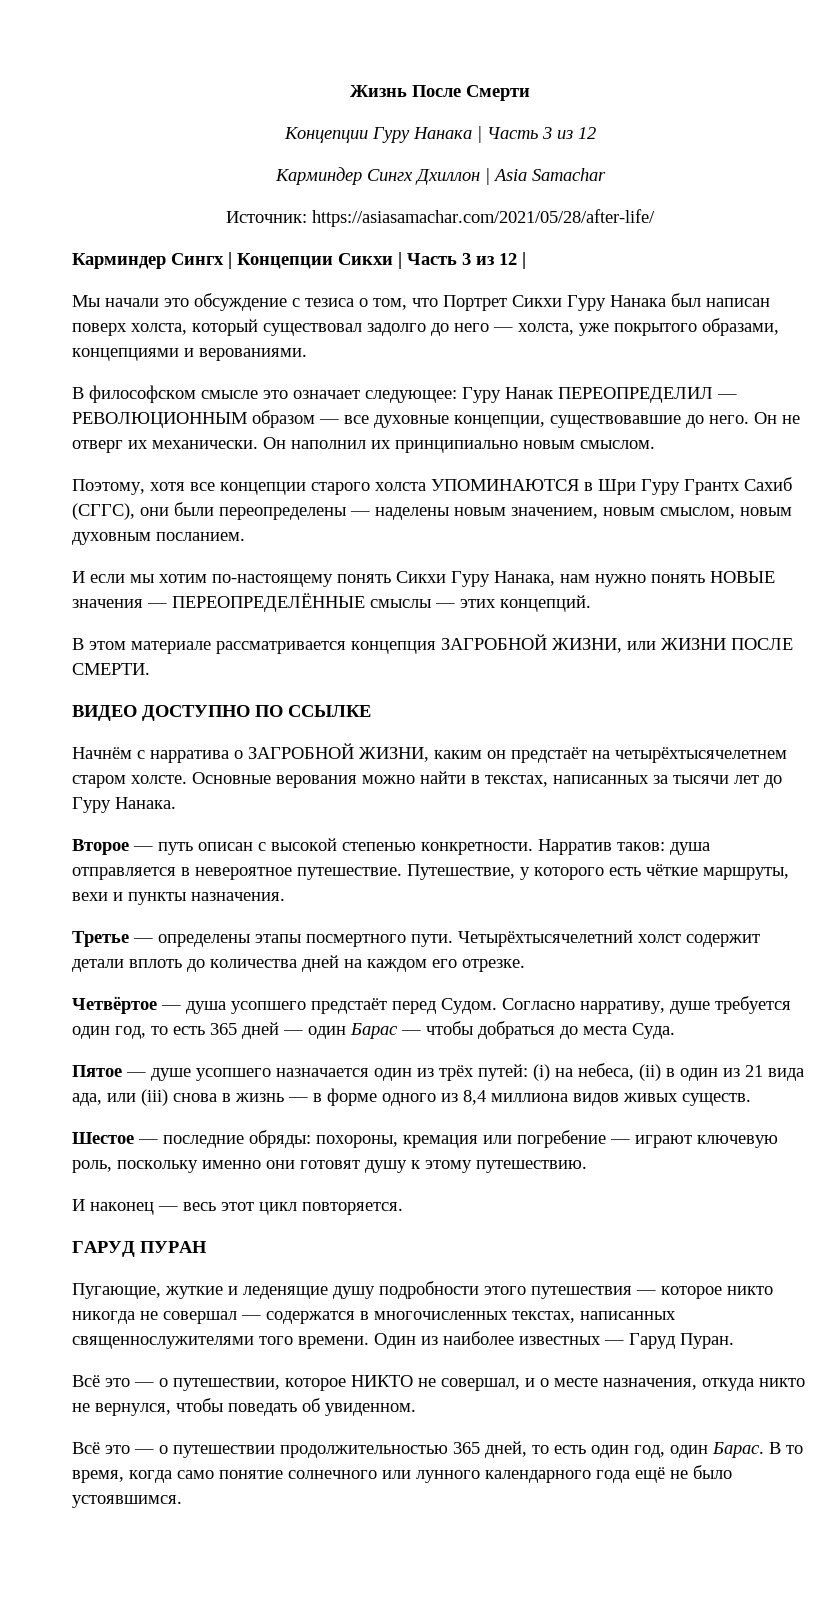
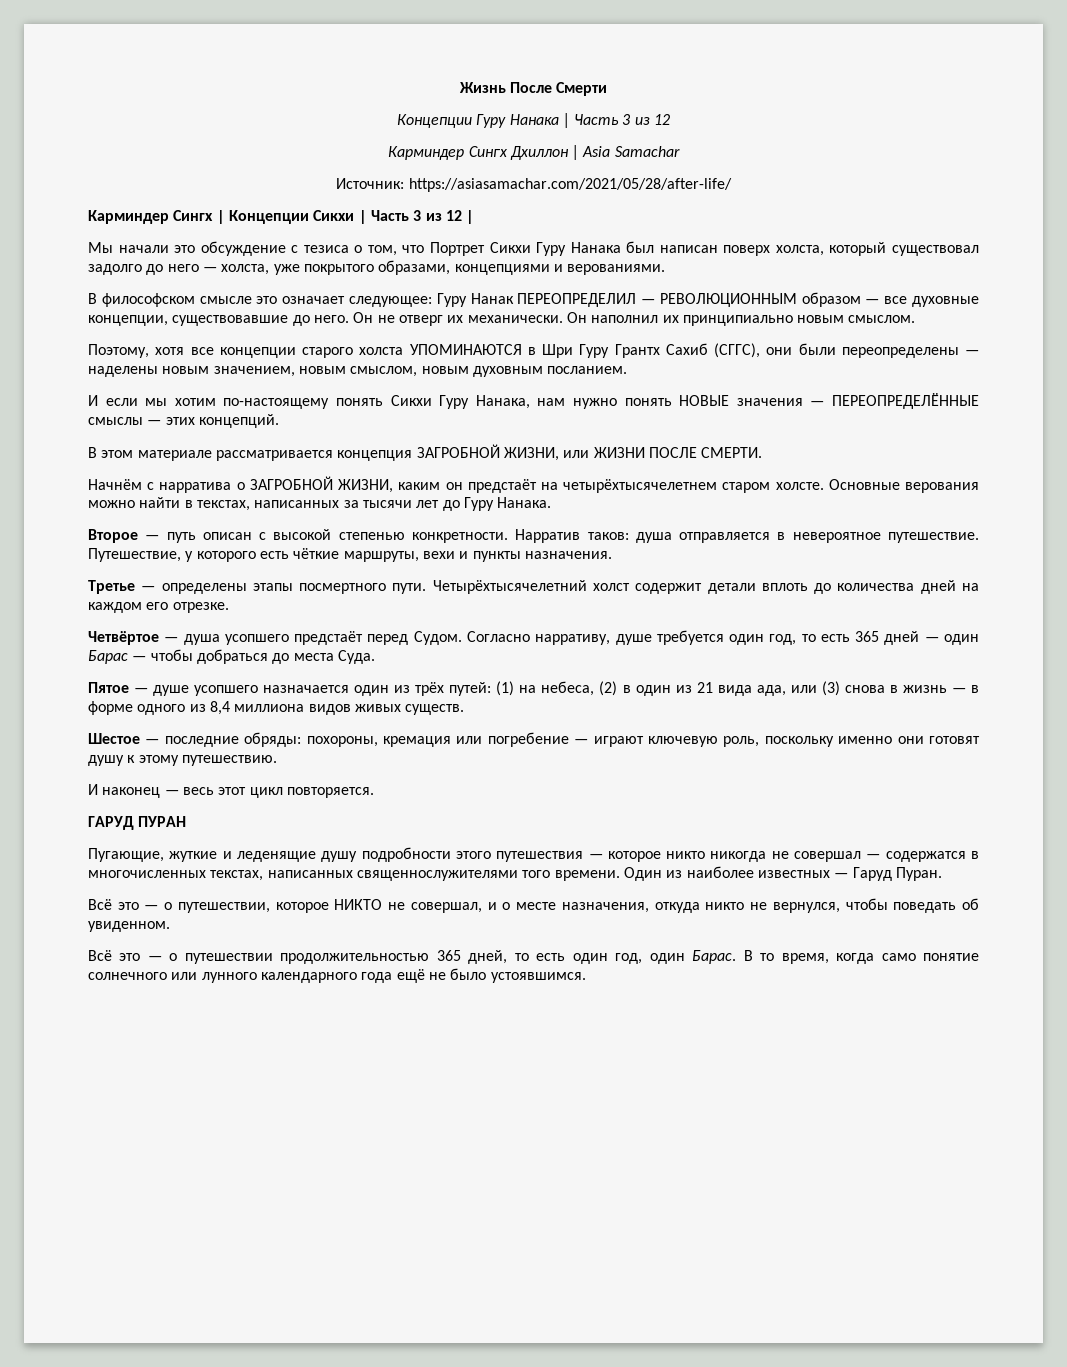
- ВИДЕО ДОСТУПНО ПО ССЫЛКЕ
- Пятое — душе усопшего назначается один из трёх путей: (i) на небеса, (ii) в один из 21 вида ада, или (iii) снова в жизнь — в форме одного из 8,4 миллиона видов живых существ.
+ Пятое — душе усопшего назначается один из трёх путей: (1) на небеса, (2) в один из 21 вида ада, или (3) снова в жизнь — в форме одного из 8,4 миллиона видов живых существ.

